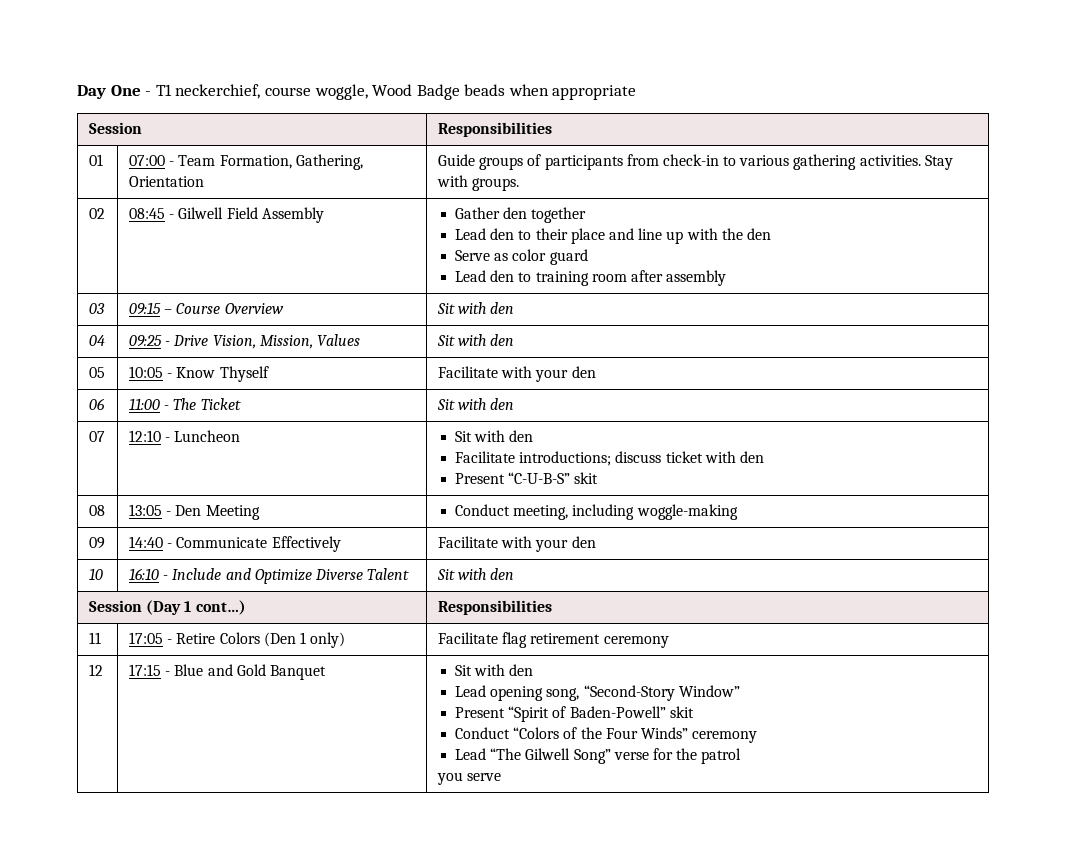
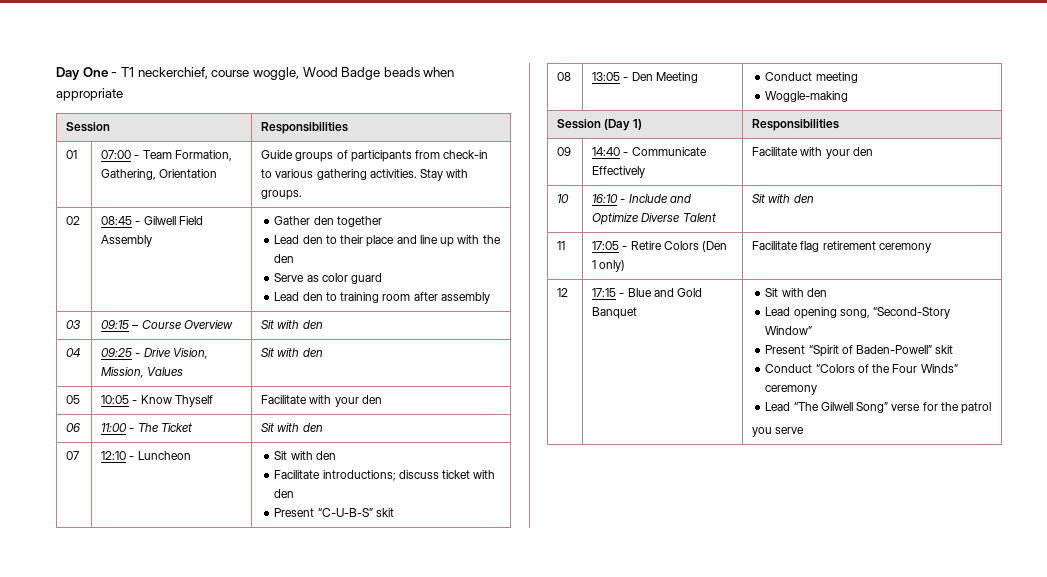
- 08 | 13:05 - Den Meeting | Conduct meeting, including woggle-making
+ 08 | 13:05 - Den Meeting | Conduct meeting
+ Woggle-making
+ Session (Day 1) | Responsibilities
- Session (Day 1 cont…) | Responsibilities

